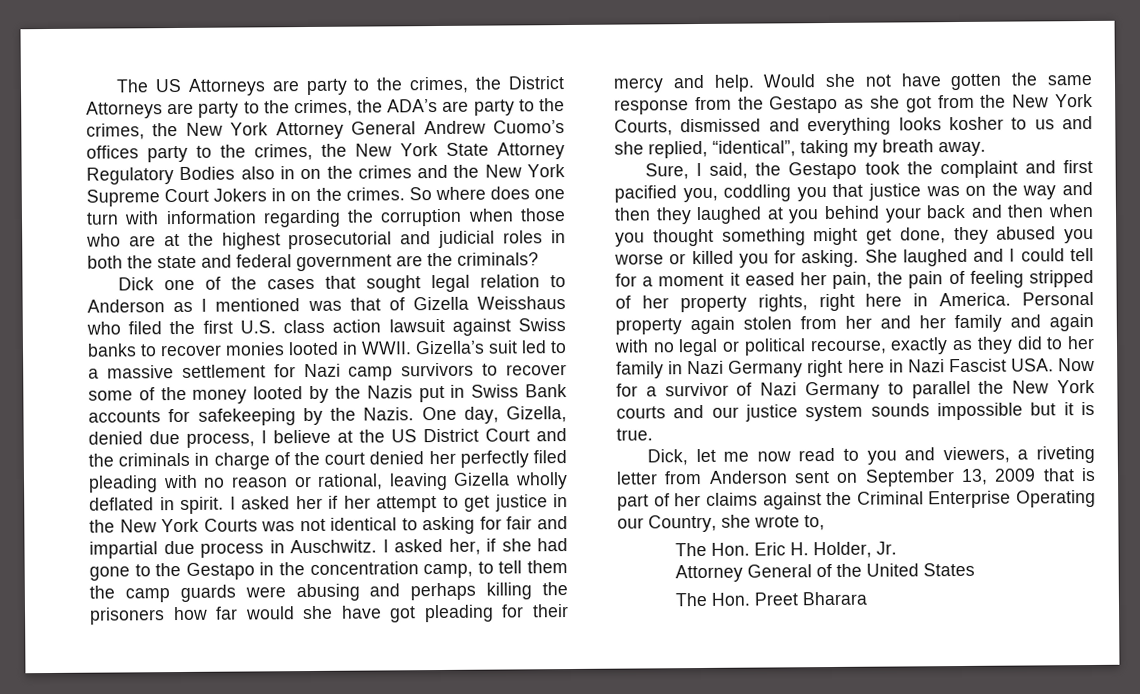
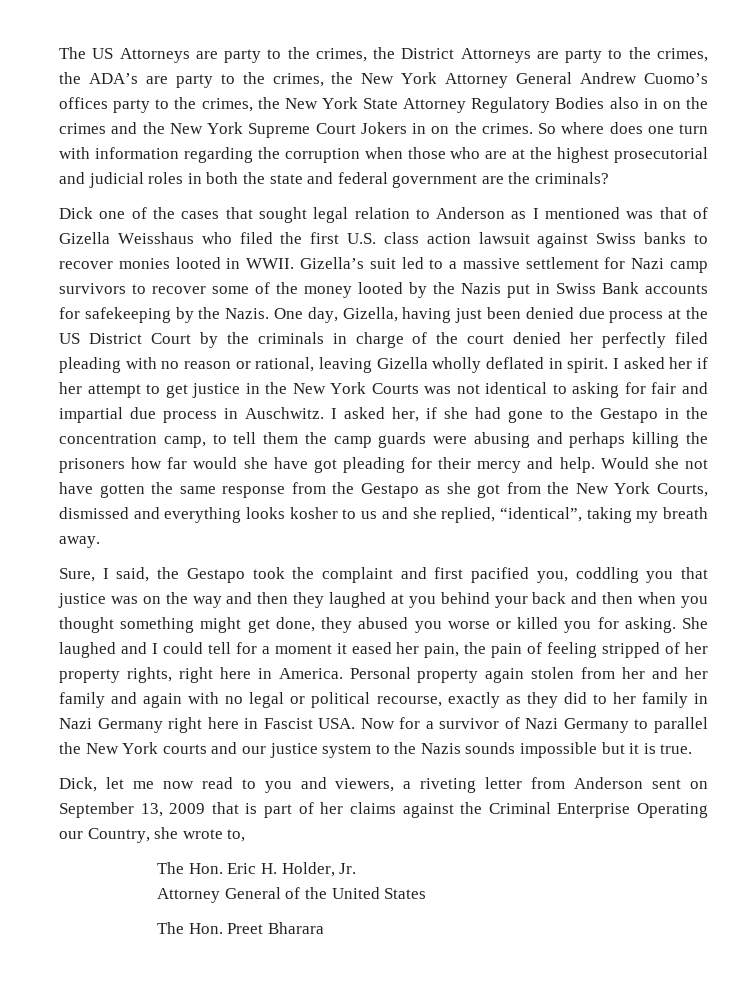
- One day, Gizella, denied due process, I believe at the US District Court and the criminals in charge of the court denied her perfectly filed pleading with no reason or rational, leaving Gizella wholly deflated in spirit.
+ One day, Gizella, having just been denied due process at the US District Court by the criminals in charge of the court denied her perfectly filed pleading with no reason or rational, leaving Gizella wholly deflated in spirit.
- Personal property again stolen from her and her family and again with no legal or political recourse, exactly as they did to her family in Nazi Germany right here in Nazi Fascist USA. Now for a survivor of Nazi Germany to parallel the New York courts and our justice system sounds impossible but it is true.
+ Personal property again stolen from her and her family and again with no legal or political recourse, exactly as they did to her family in Nazi Germany right here in Fascist USA. Now for a survivor of Nazi Germany to parallel the New York courts and our justice system to the Nazis sounds impossible but it is true.

